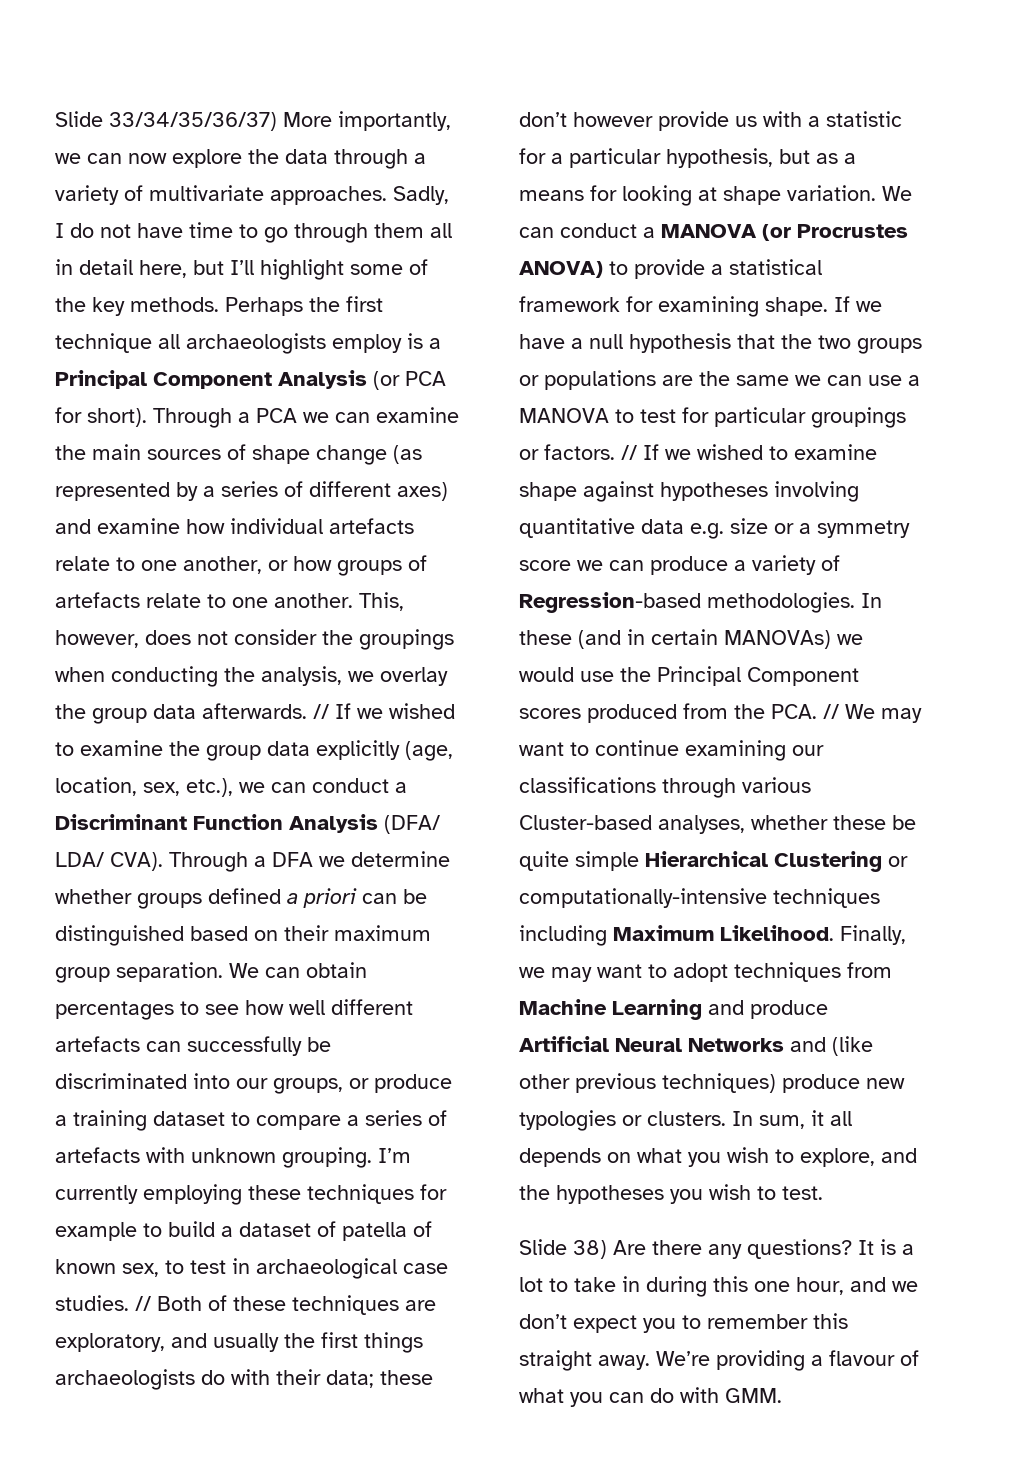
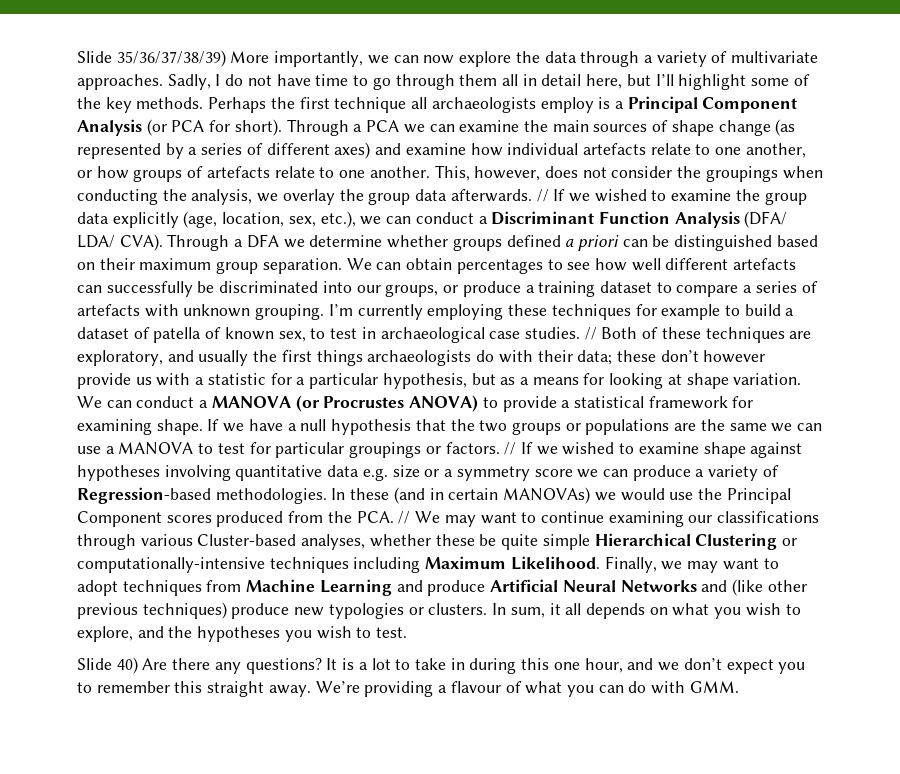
- Slide 33/34/35/36/37) More importantly, we can now explore the data through a variety of multivariate approaches.
+ Slide 35/36/37/38/39) More importantly, we can now explore the data through a variety of multivariate approaches.
- Slide 38) Are there any questions?
+ Slide 40) Are there any questions?

